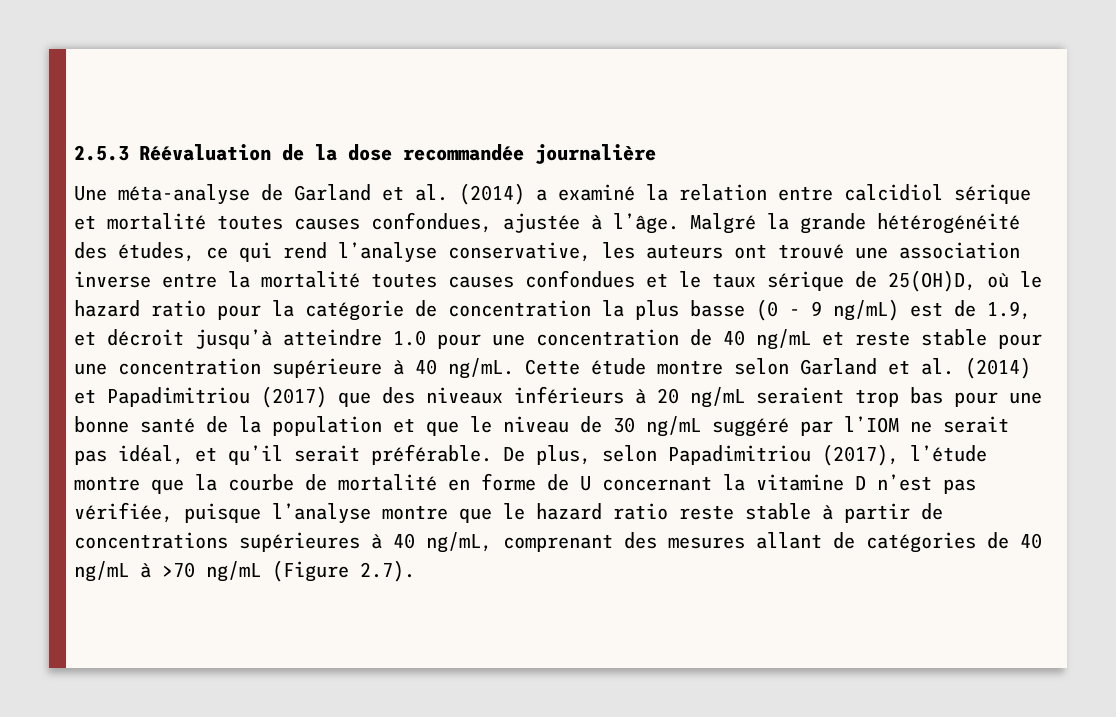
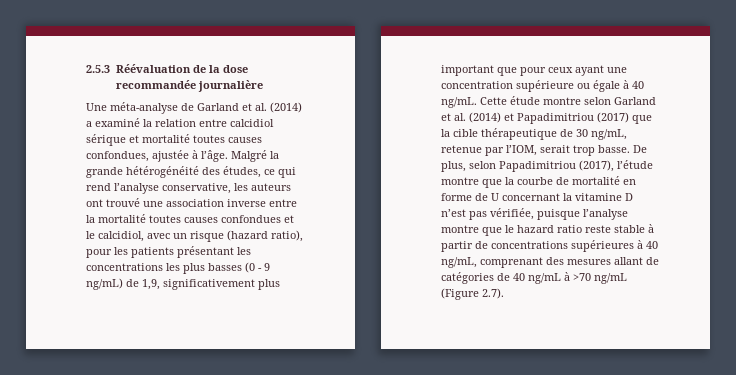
- Malgré la grande hétérogénéité des études, ce qui rend l’analyse conservative, les auteurs ont trouvé une association inverse entre la mortalité toutes causes confondues et le taux sérique de 25(OH)D, où le hazard ratio pour la catégorie de concentration la plus basse (0 - 9 ng/mL) est de 1.9, et décroit jusqu’à atteindre 1.0 pour une concentration de 40 ng/mL et reste stable pour une concentration supérieure à 40 ng/mL.
+ Malgré la grande hétérogénéité des études, ce qui rend l’analyse conservative, les auteurs ont trouvé une association inverse entre la mortalité toutes causes confondues et le calcidiol, avec un risque (hazard ratio), pour les patients présentant les concentrations les plus basses (0 - 9 ng/mL) de 1,9, significativement plus important que pour ceux ayant une concentration supérieure ou égale à 40 ng/mL.
- Cette étude montre selon Garland et al. (2014) et Papadimitriou (2017) que des niveaux inférieurs à 20 ng/mL seraient trop bas pour une bonne santé de la population et que le niveau de 30 ng/mL suggéré par l’IOM ne serait pas idéal, et qu’il serait préférable.
+ Cette étude montre selon Garland et al. (2014) et Papadimitriou (2017) que la cible thérapeutique de 30 ng/mL, retenue par l’IOM, serait trop basse.

